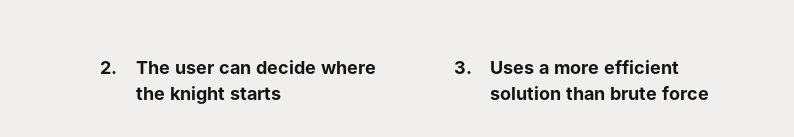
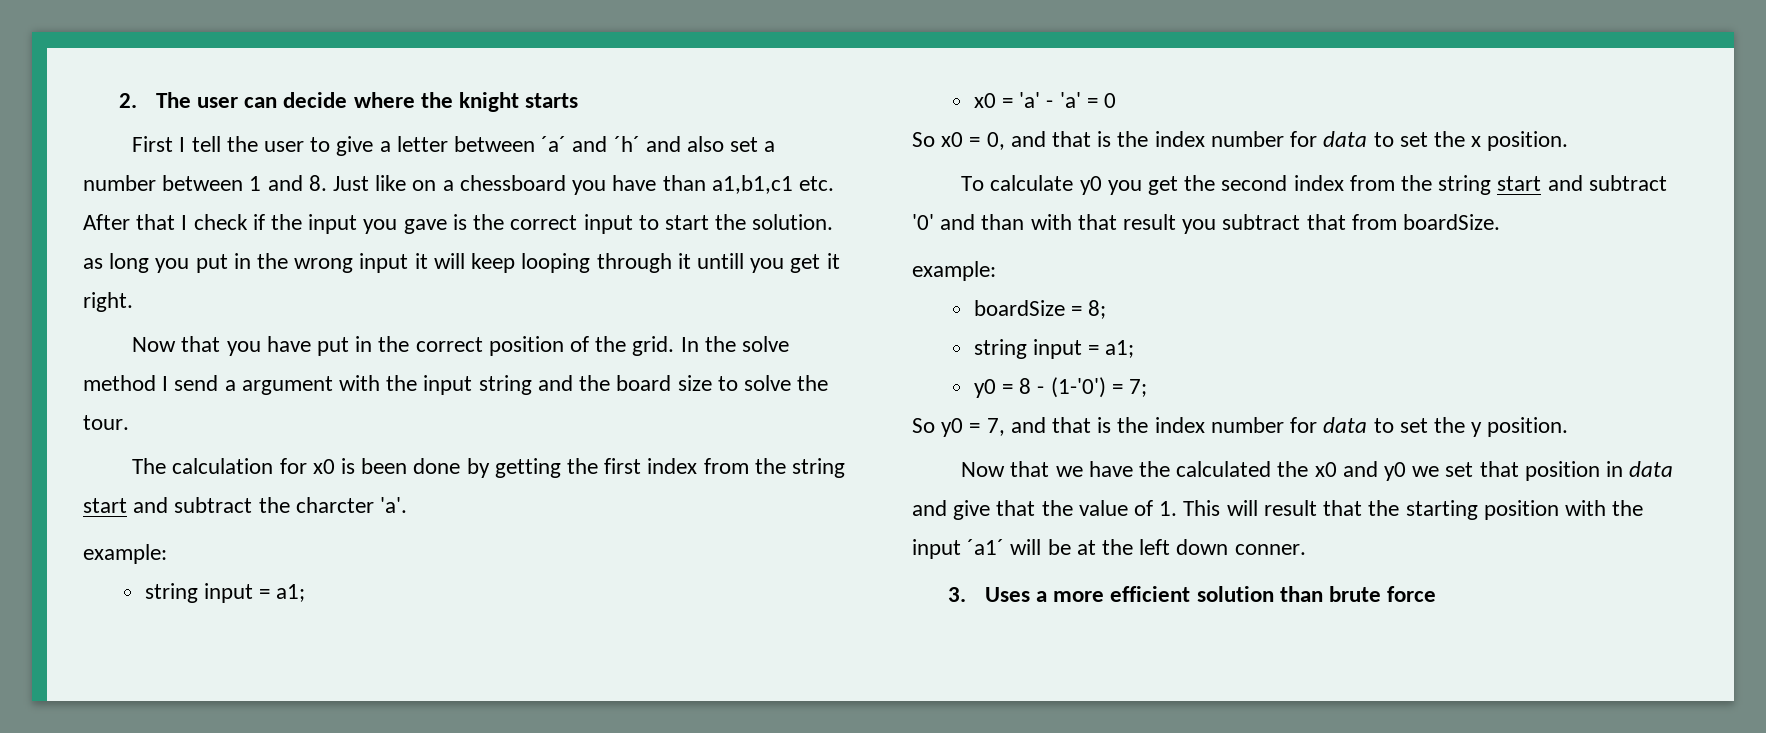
+ First I tell the user to give a letter between ´a´ and ´h´ and also set a number between 1 and 8. Just like on a chessboard you have than a1,b1,c1 etc. After that I check if the input you gave is the correct input to start the solution. as long you put in the wrong input it will keep looping through it untill you get it right.
+ Now that you have put in the correct position of the grid. In the solve method I send a argument with the input string and the board size to solve the tour.
+ The calculation for x0 is been done by getting the first index from the string start and subtract the charcter 'a'.
+ example:
+ string input = a1;
+ x0 = 'a' - 'a' = 0
+ So x0 = 0, and that is the index number for data to set the x position.
+ To calculate y0 you get the second index from the string start and subtract '0' and than with that result you subtract that from boardSize.
+ example:
+ boardSize = 8;
+ string input = a1;
+ y0 = 8 - (1-'0') = 7;
+ So y0 = 7, and that is the index number for data to set the y position.
+ Now that we have the calculated the x0 and y0 we set that position in data and give that the value of 1. This will result that the starting position with the input ´a1´ will be at the left down conner.

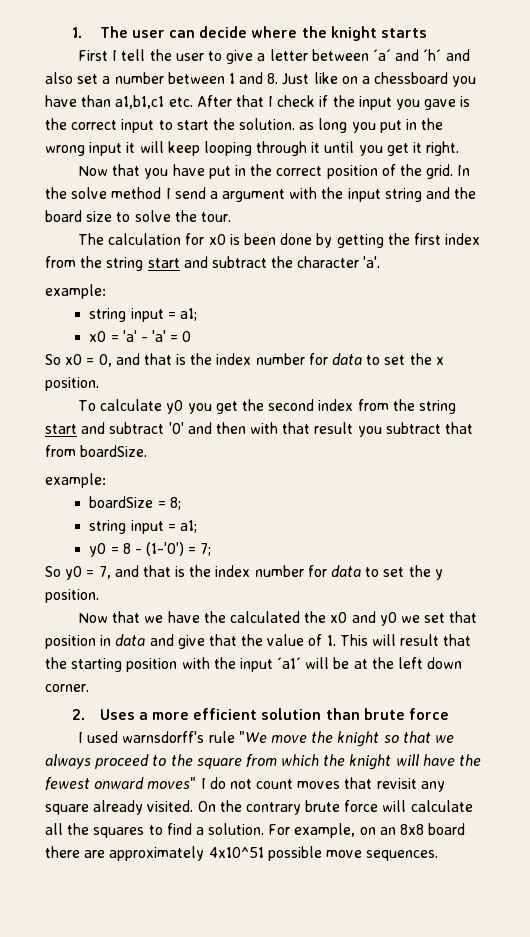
- 2. The user can decide where the knight starts
+ 1. The user can decide where the knight starts
- First I tell the user to give a letter between ´a´ and ´h´ and also set a number between 1 and 8. Just like on a chessboard you have than a1,b1,c1 etc. After that I check if the input you gave is the correct input to start the solution. as long you put in the wrong input it will keep looping through it untill you get it right.
+ First I tell the user to give a letter between ´a´ and ´h´ and also set a number between 1 and 8. Just like on a chessboard you have than a1,b1,c1 etc. After that I check if the input you gave is the correct input to start the solution. as long you put in the wrong input it will keep looping through it until you get it right.
- The calculation for x0 is been done by getting the first index from the string start and subtract the charcter 'a'.
+ The calculation for x0 is been done by getting the first index from the string start and subtract the character 'a'.
- To calculate y0 you get the second index from the string start and subtract '0' and than with that result you subtract that from boardSize.
+ To calculate y0 you get the second index from the string start and subtract '0' and then with that result you subtract that from boardSize.
- Now that we have the calculated the x0 and y0 we set that position in data and give that the value of 1. This will result that the starting position with the input ´a1´ will be at the left down conner.
- 3. Uses a more efficient solution than brute force
+ Now that we have the calculated the x0 and y0 we set that position in data and give that the value of 1. This will result that the starting position with the input ´a1´ will be at the left down corner.
+ 2. Uses a more efficient solution than brute force
+ I used warnsdorff's rule "We move the knight so that we always proceed to the square from which the knight will have the fewest onward moves" I do not count moves that revisit any square already visited. On the contrary brute force will calculate all the squares to find a solution. For example, on an 8x8 board there are approximately 4x10^51 possible move sequences.

